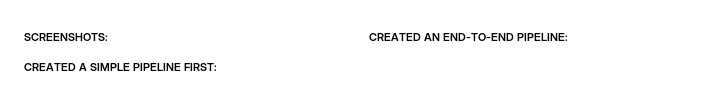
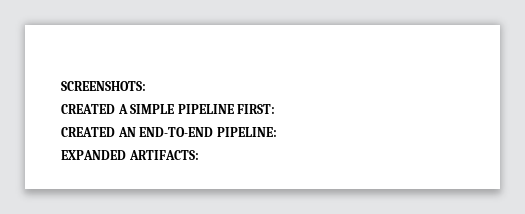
+ EXPANDED ARTIFACTS:

